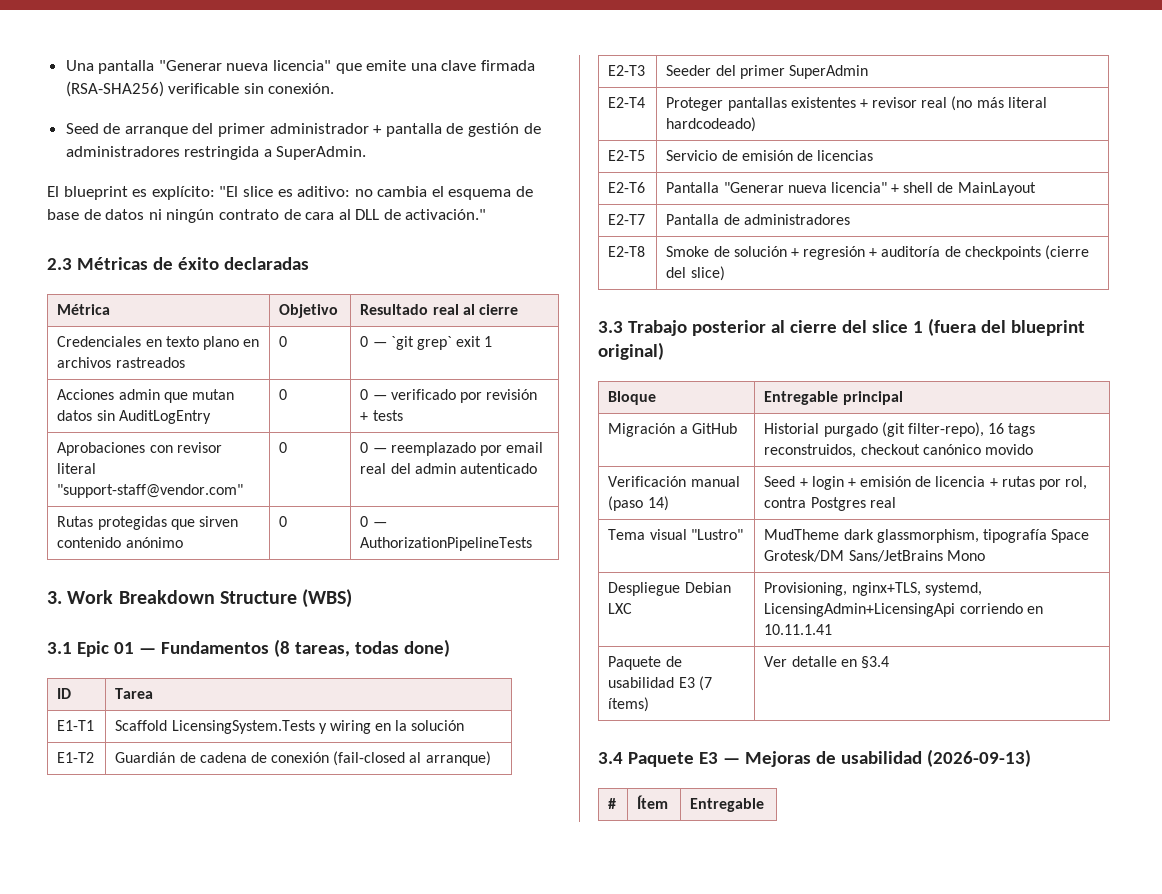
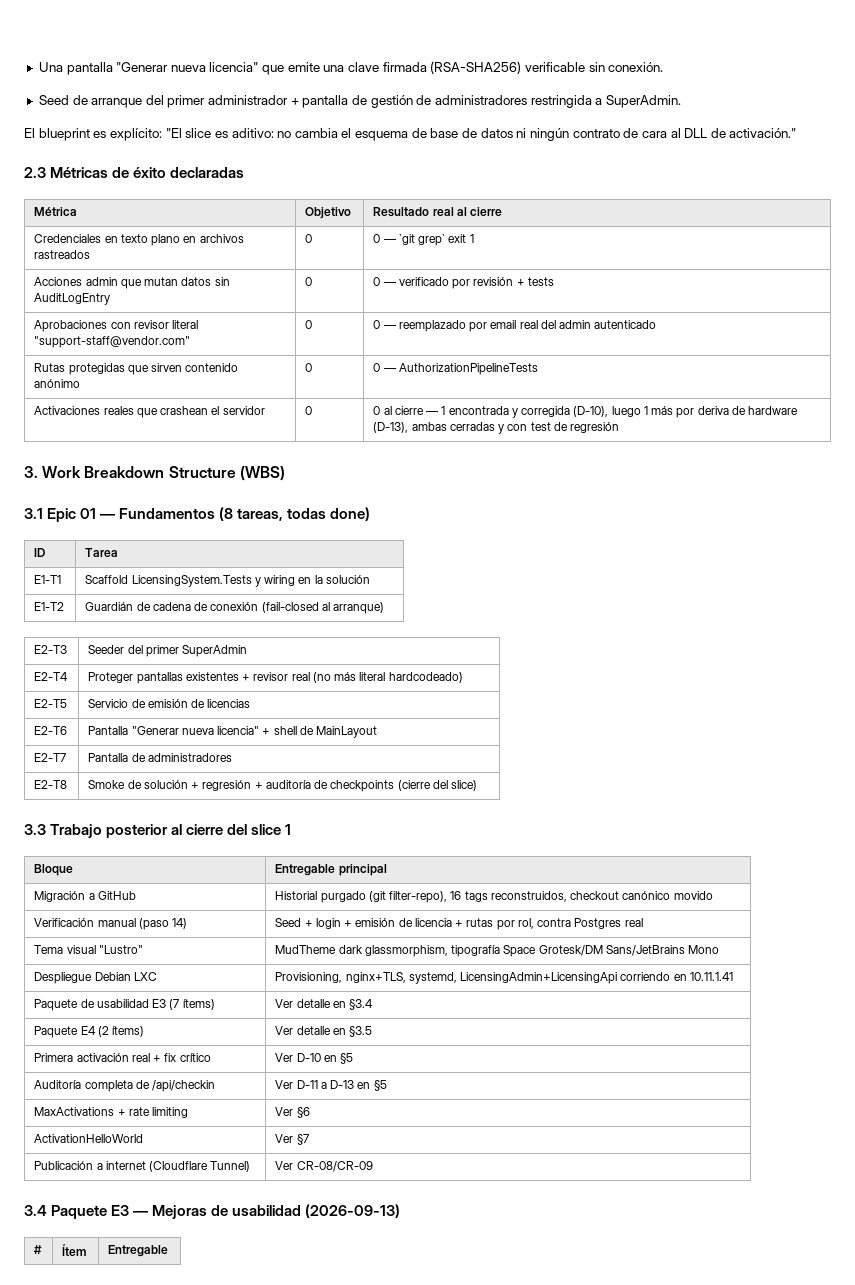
+ Activaciones reales que crashean el servidor | 0 | 0 al cierre — 1 encontrada y corregida (D-10), luego 1 más por deriva de hardware (D-13), ambas cerradas y con test de regresión
- 3.3 Trabajo posterior al cierre del slice 1 (fuera del blueprint original)
+ 3.3 Trabajo posterior al cierre del slice 1
+ Paquete E4 (2 ítems) | Ver detalle en §3.5
+ Primera activación real + fix crítico | Ver D-10 en §5
+ Auditoría completa de /api/checkin | Ver D-11 a D-13 en §5
+ MaxActivations + rate limiting | Ver §6
+ ActivationHelloWorld | Ver §7
+ Publicación a internet (Cloudflare Tunnel) | Ver CR-08/CR-09

